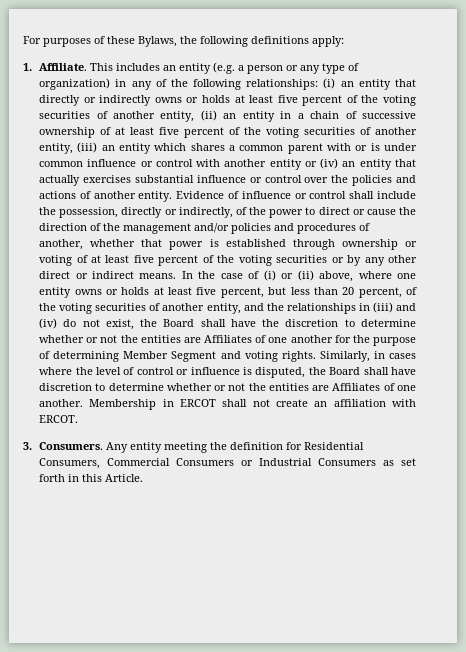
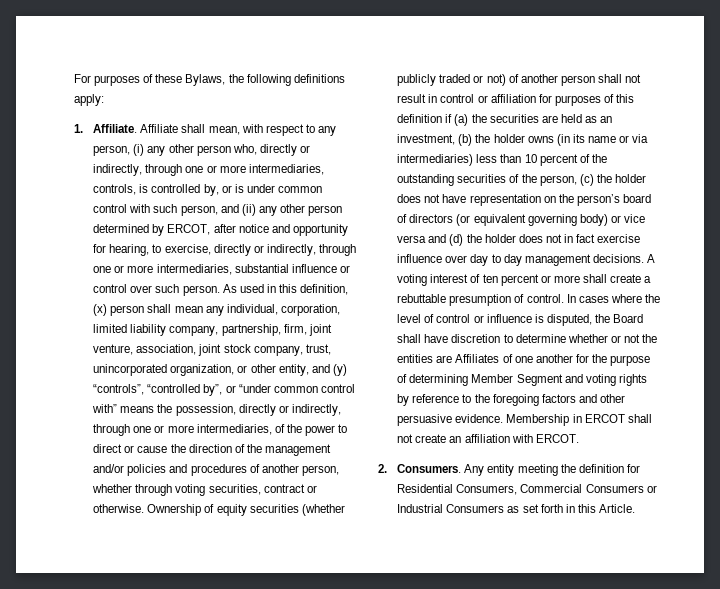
- This includes an entity (e.g. a person or any type of organization) in any of the following relationships: (i) an entity that directly or indirectly owns or holds at least five percent of the voting securities of another entity, (ii) an entity in a chain of successive ownership of at least five percent of the voting securities of another entity, (iii) an entity which shares a common parent with or is under common influence or control with another entity or (iv) an entity that actually exercises substantial influence or control over the policies and actions of another entity. Evidence of influence or control shall include the possession, directly or indirectly, of the power to direct or cause the direction of the management and/or policies and procedures of another, whether that power is established through ownership or voting of at least five percent of the voting securities or by any other direct or indirect means. In the case of (i) or (ii) above, where one entity owns or holds at least five percent, but less than 20 percent, of the voting securities of another entity, and the relationships in (iii) and (iv) do not exist, the Board shall have the discretion to determine whether or not the entities are Affiliates of one another for the purpose of determining Member Segment and voting rights. Similarly, in cases where the level of control or influence is disputed, the Board shall have discretion to determine whether or not the entities are Affiliates of one another.
+ Affiliate shall mean, with respect to any person, (i) any other person who, directly or indirectly, through one or more intermediaries, controls, is controlled by, or is under common control with such person, and (ii) any other person determined by ERCOT, after notice and opportunity for hearing, to exercise, directly or indirectly, through one or more intermediaries, substantial influence or control over such person. As used in this definition, (x) person shall mean any individual, corporation, limited liability company, partnership, firm, joint venture, association, joint stock company, trust, unincorporated organization, or other entity, and (y) “controls”, “controlled by”, or “under common control with” means the possession, directly or indirectly, through one or more intermediaries, of the power to direct or cause the direction of the management and/or policies and procedures of another person, whether through voting securities, contract or otherwise. Ownership of equity securities (whether publicly traded or not) of another person shall not result in control or affiliation for purposes of this definition if (a) the securities are held as an investment, (b) the holder owns (in its name or via intermediaries) less than 10 percent of the outstanding securities of the person, (c) the holder does not have representation on the person’s board of directors (or equivalent governing body) or vice versa and (d) the holder does not in fact exercise influence over day to day management decisions. A voting interest of ten percent or more shall create a rebuttable presumption of control. In cases where the level of control or influence is disputed, the Board shall have discretion to determine whether or not the entities are Affiliates of one another for the purpose of determining Member Segment and voting rights by reference to the foregoing factors and other persuasive evidence.
- 3. Consumers.
+ 2. Consumers.

